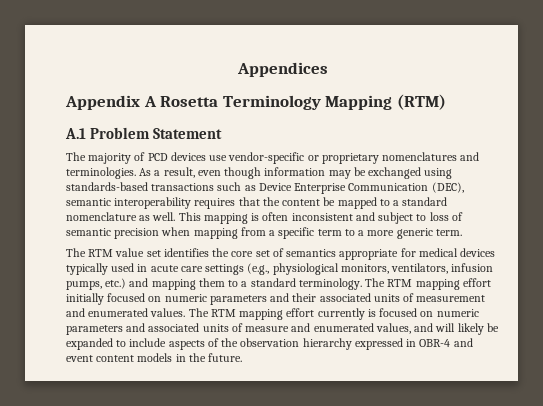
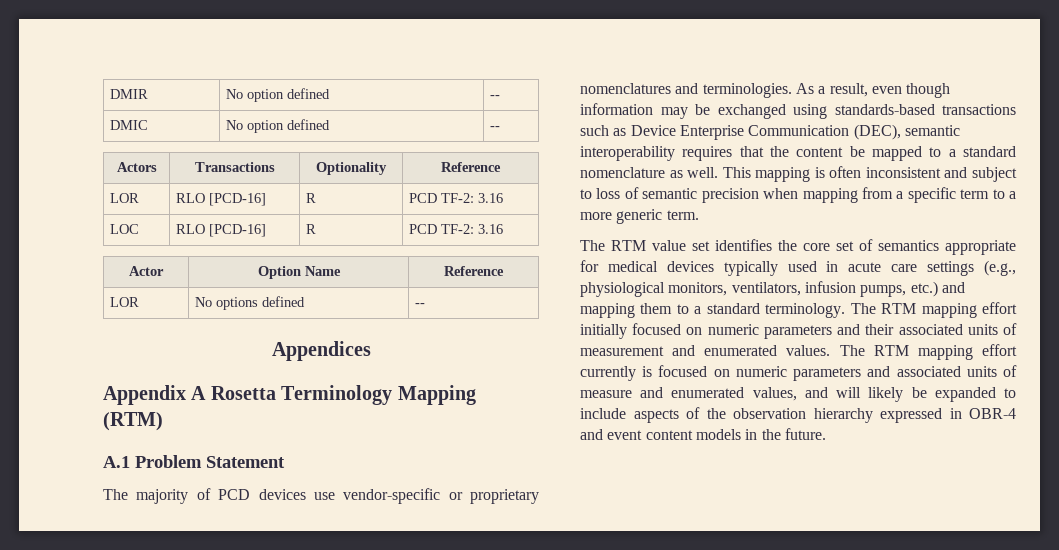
+ DMIR | No option defined | --
+ DMIC | No option defined | --
+ Actors | Transactions | Optionality | Reference
+ LOR | RLO [PCD-16] | R | PCD TF-2: 3.16
+ LOC | RLO [PCD-16] | R | PCD TF-2: 3.16
+ Actor | Option Name | Reference
+ LOR | No options defined | --

